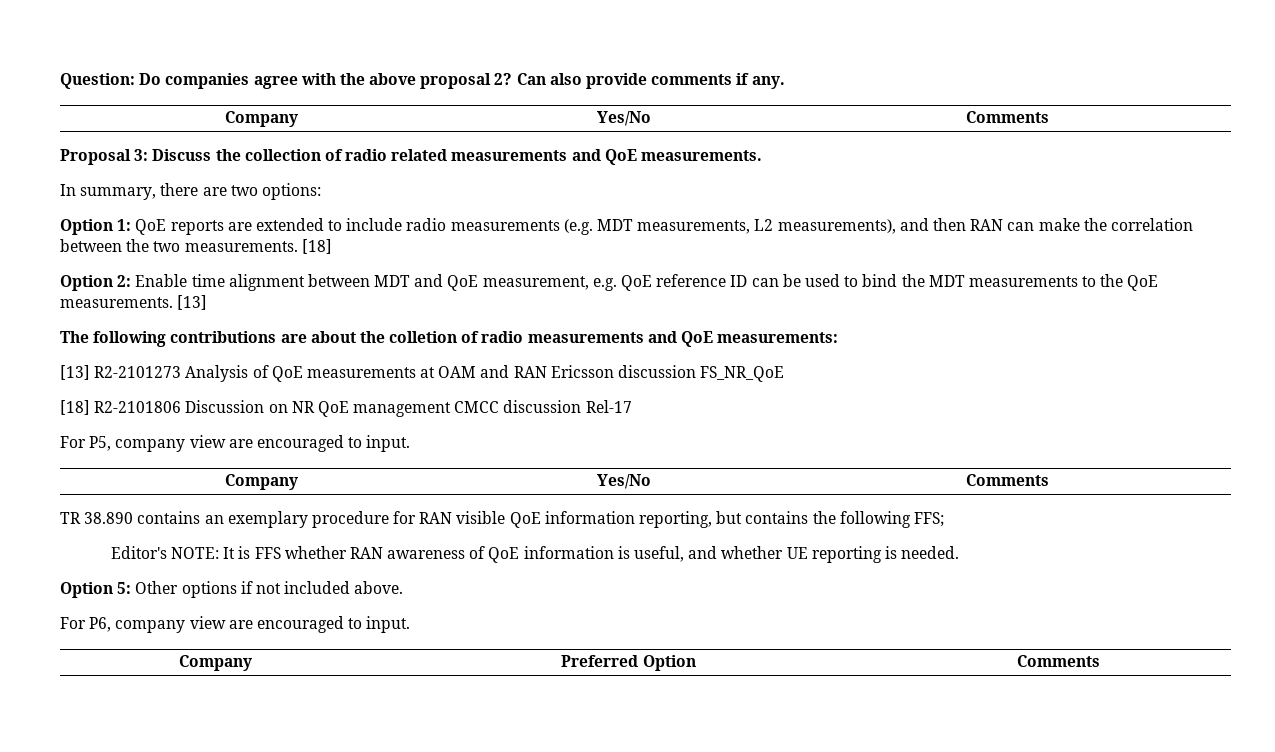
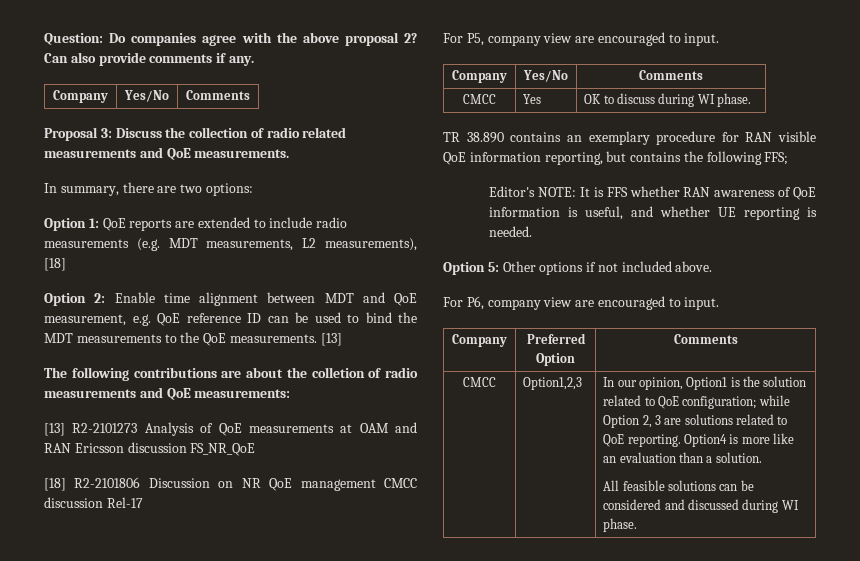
- Option 1: QoE reports are extended to include radio measurements (e.g. MDT measurements, L2 measurements), and then RAN can make the correlation between the two measurements. [18]
+ Option 1: QoE reports are extended to include radio measurements (e.g. MDT measurements, L2 measurements), [18]
+ CMCC | Yes | OK to discuss during WI phase.
+ CMCC | Option1,2,3 | In our opinion, Option1 is the solution related to QoE configuration; while Option 2, 3 are solutions related to QoE reporting. Option4 is more like an evaluation than a solution.
+ All feasible solutions can be considered and discussed during WI phase.

